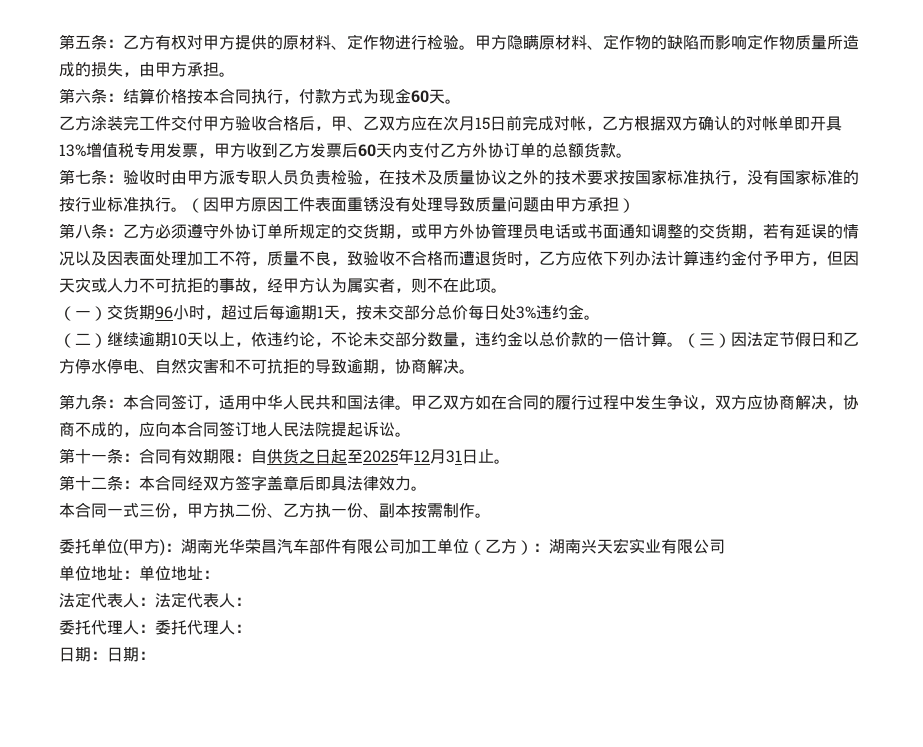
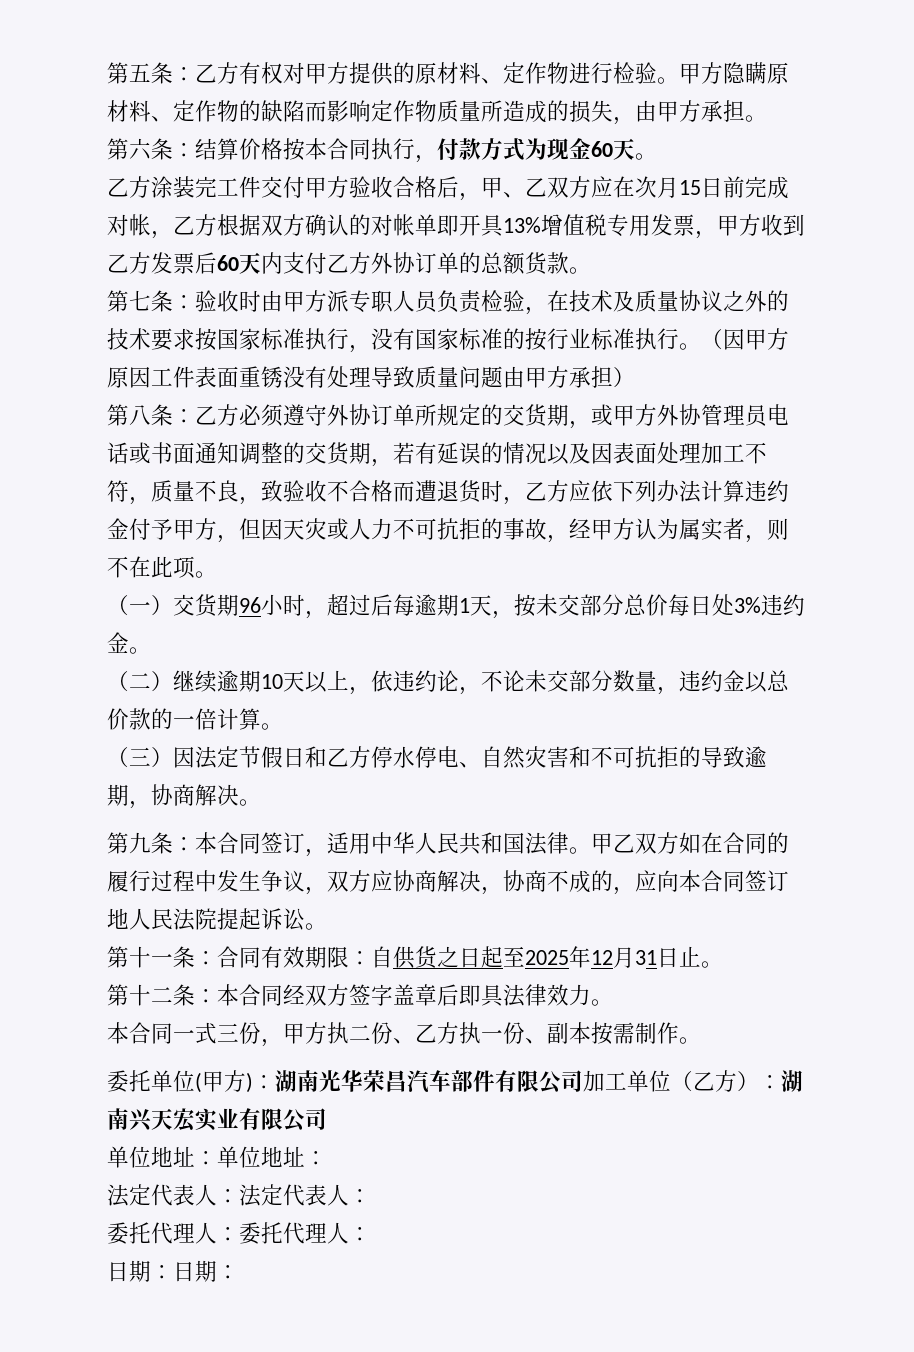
- （二）继续逾期10天以上，依违约论，不论未交部分数量，违约金以总价款的一倍计算。（三）因法定节假日和乙方停水停电、自然灾害和不可抗拒的导致逾期，协商解决。
+ （二）继续逾期10天以上，依违约论，不论未交部分数量，违约金以总价款的一倍计算。
+ （三）因法定节假日和乙方停水停电、自然灾害和不可抗拒的导致逾期，协商解决。

